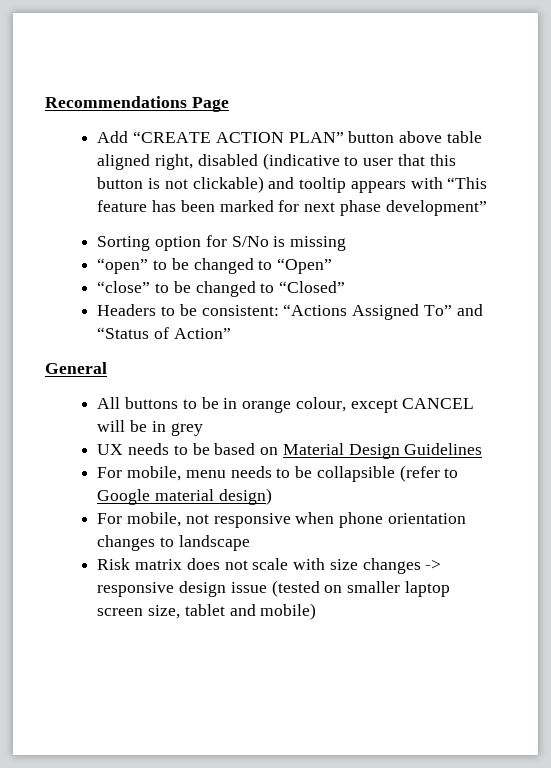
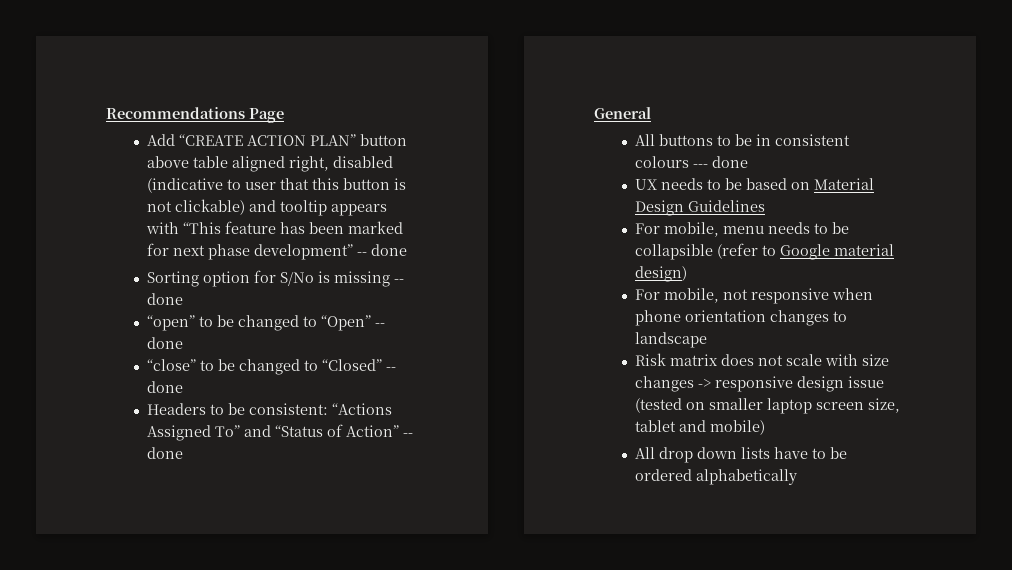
- Add “CREATE ACTION PLAN” button above table aligned right, disabled (indicative to user that this button is not clickable) and tooltip appears with “This feature has been marked for next phase development”
+ Add “CREATE ACTION PLAN” button above table aligned right, disabled (indicative to user that this button is not clickable) and tooltip appears with “This feature has been marked for next phase development” -- done
- Sorting option for S/No is missing
+ Sorting option for S/No is missing -- done
- “open” to be changed to “Open”
+ “open” to be changed to “Open” -- done
- “close” to be changed to “Closed”
+ “close” to be changed to “Closed” -- done
- Headers to be consistent: “Actions Assigned To” and “Status of Action”
+ Headers to be consistent: “Actions Assigned To” and “Status of Action” -- done
- All buttons to be in orange colour, except CANCEL will be in grey
+ All buttons to be in consistent colours --- done
+ All drop down lists have to be ordered alphabetically

